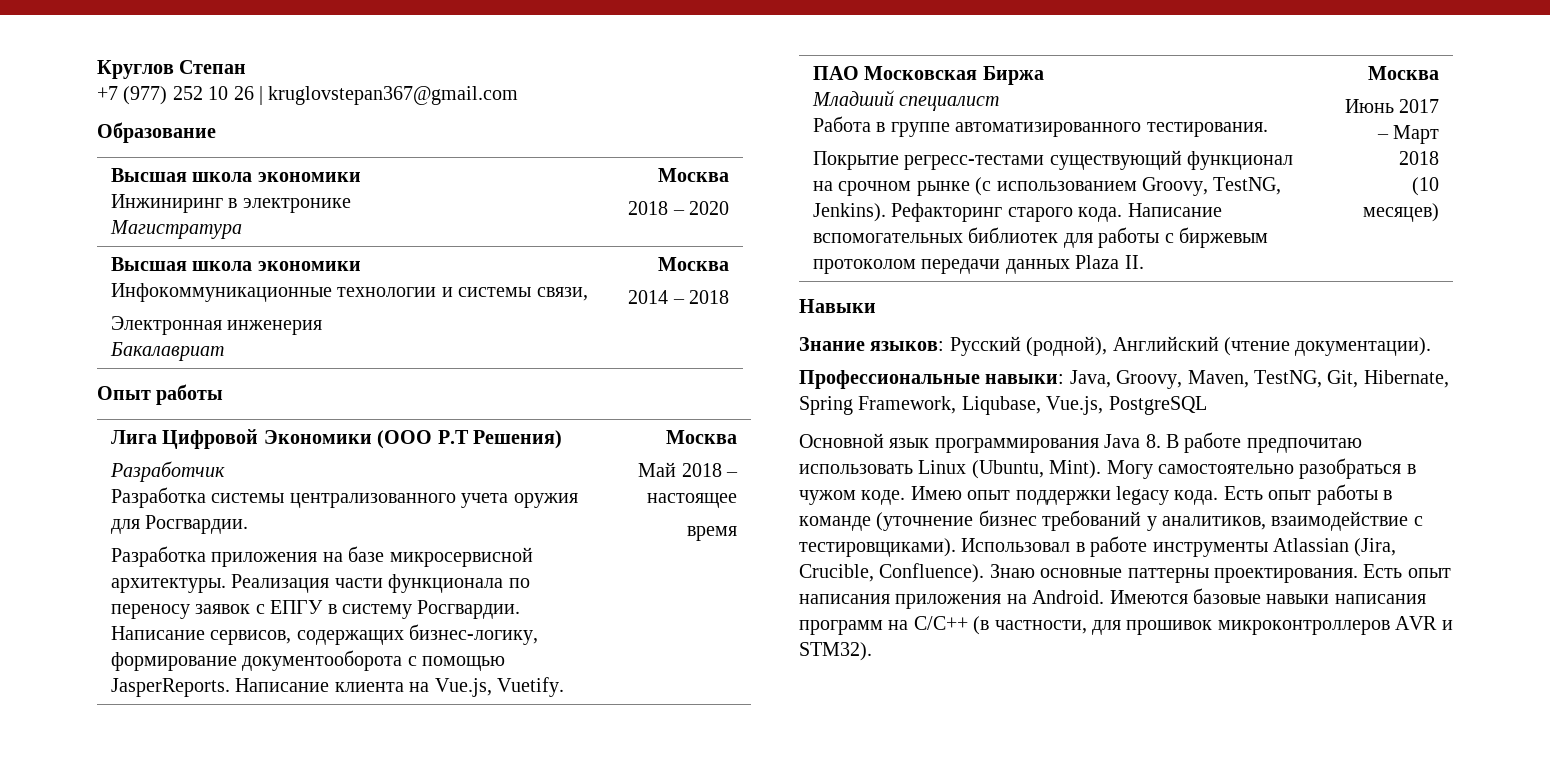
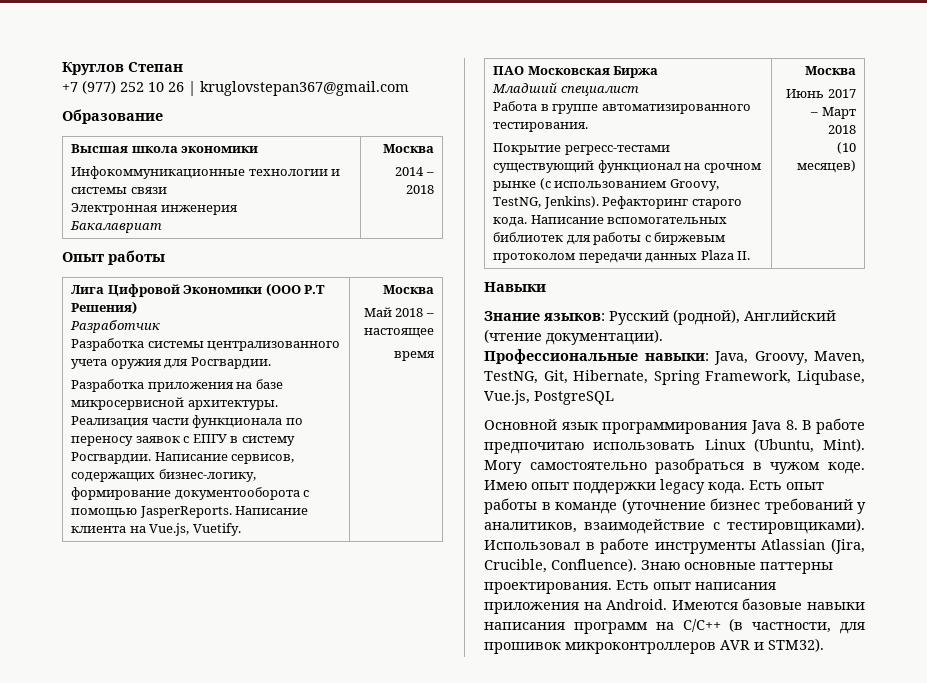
  Образование
  Высшая школа экономики
- Инжиниринг в электронике
- Магистратура | Москва
- 2018 – 2020
- Высшая школа экономики
- Инфокоммуникационные технологии и системы связи,
+ Инфокоммуникационные технологии и системы связи

